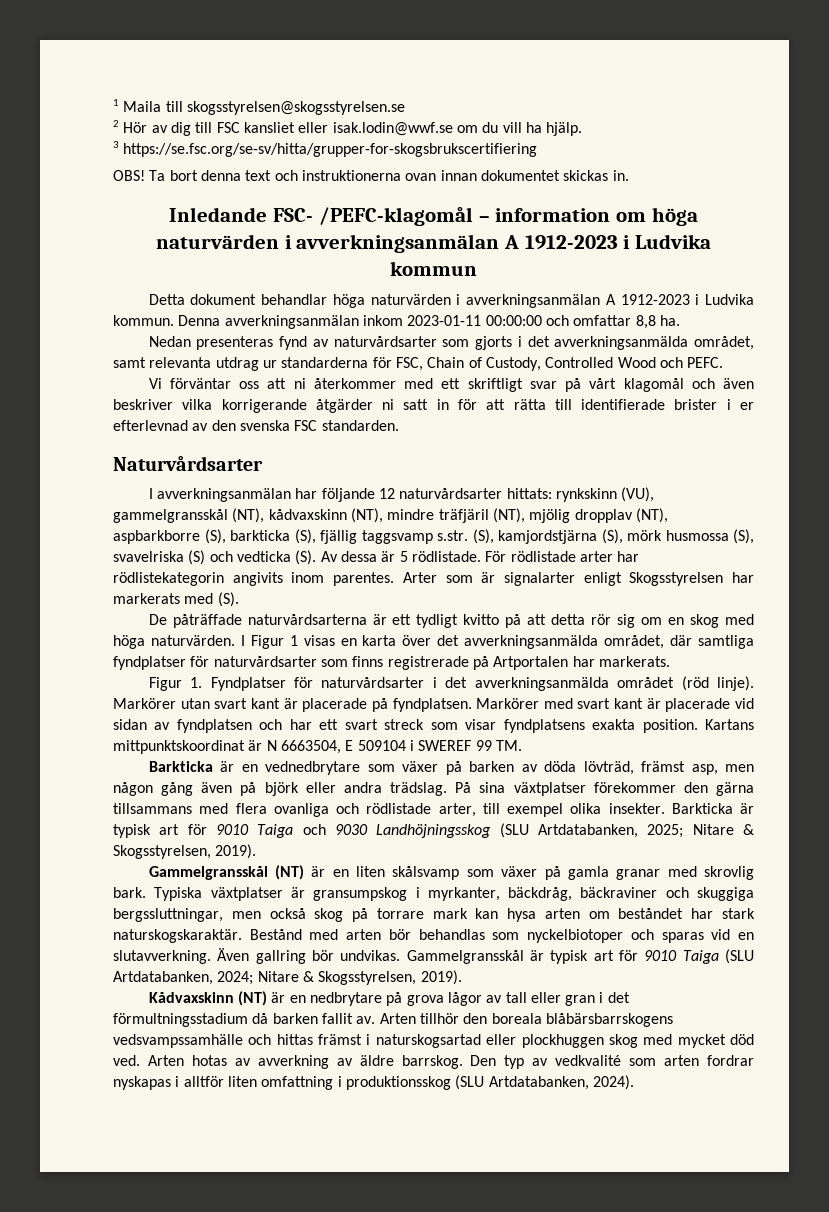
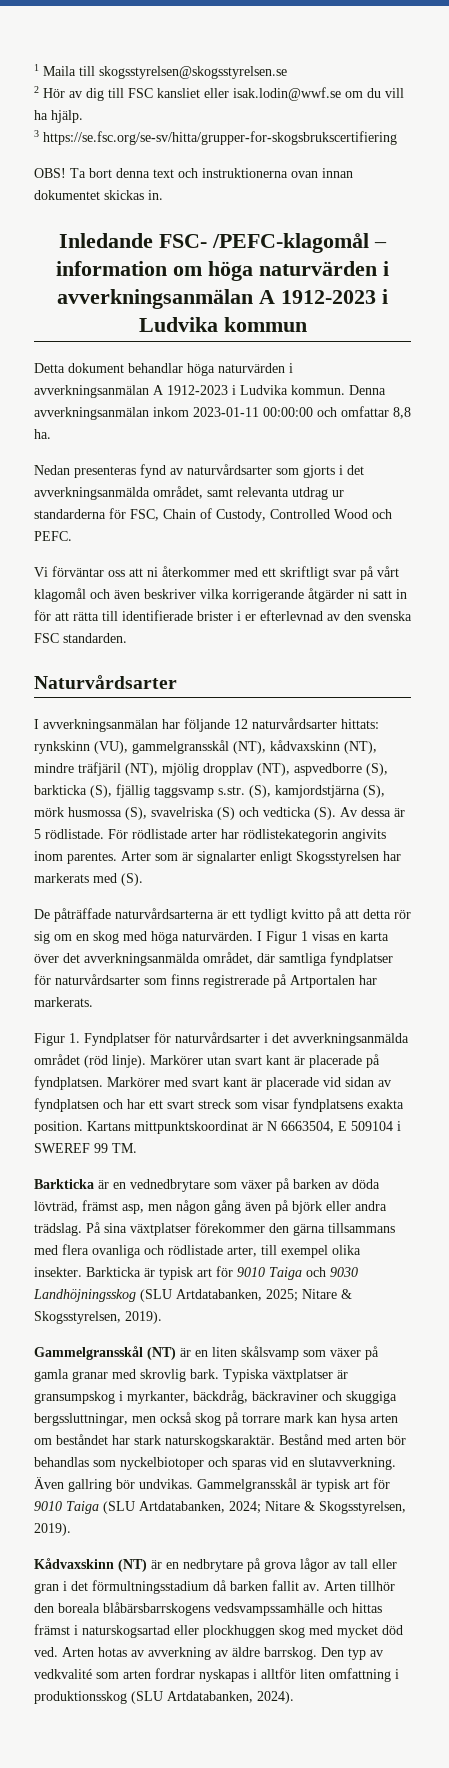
- I avverkningsanmälan har följande 12 naturvårdsarter hittats: rynkskinn (VU), gammelgransskål (NT), kådvaxskinn (NT), mindre träfjäril (NT), mjölig dropplav (NT), aspbarkborre (S), barkticka (S), fjällig taggsvamp s.str. (S), kamjordstjärna (S), mörk husmossa (S), svavelriska (S) och vedticka (S). Av dessa är 5 rödlistade.
+ I avverkningsanmälan har följande 12 naturvårdsarter hittats: rynkskinn (VU), gammelgransskål (NT), kådvaxskinn (NT), mindre träfjäril (NT), mjölig dropplav (NT), aspvedborre (S), barkticka (S), fjällig taggsvamp s.str. (S), kamjordstjärna (S), mörk husmossa (S), svavelriska (S) och vedticka (S). Av dessa är 5 rödlistade.

